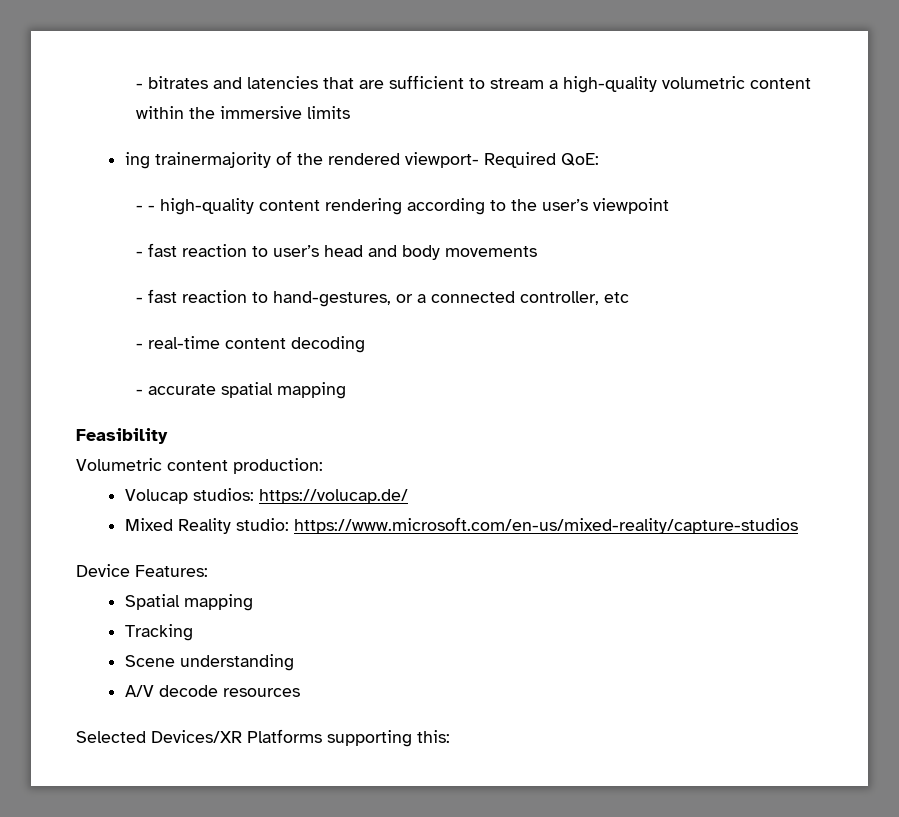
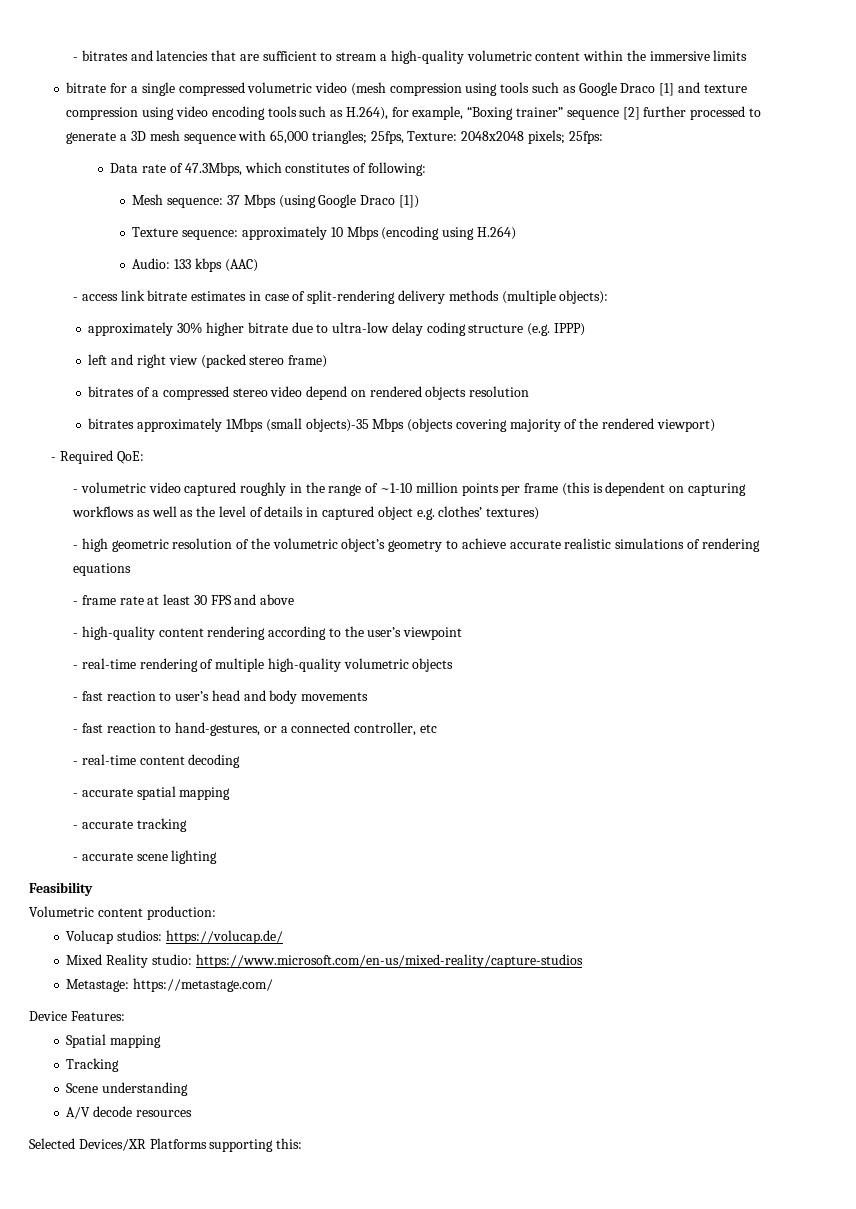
- ing trainermajority of the rendered viewport- Required QoE:
+ bitrate for a single compressed volumetric video (mesh compression using tools such as Google Draco [1] and texture compression using video encoding tools such as H.264), for example, “Boxing trainer” sequence [2] further processed to generate a 3D mesh sequence with 65,000 triangles; 25fps, Texture: 2048x2048 pixels; 25fps:
+ Data rate of 47.3Mbps, which constitutes of following:
+ Mesh sequence: 37 Mbps (using Google Draco [1])
+ Texture sequence: approximately 10 Mbps (encoding using H.264)
+ Audio: 133 kbps (AAC)
+ - access link bitrate estimates in case of split-rendering delivery methods (multiple objects):
+ approximately 30% higher bitrate due to ultra-low delay coding structure (e.g. IPPP)
+ left and right view (packed stereo frame)
+ bitrates of a compressed stereo video depend on rendered objects resolution
+ bitrates approximately 1Mbps (small objects)-35 Mbps (objects covering majority of the rendered viewport)
+ - Required QoE:
- - - high-quality content rendering according to the user’s viewpoint
+ - volumetric video captured roughly in the range of ~1-10 million points per frame (this is dependent on capturing workflows as well as the level of details in captured object e.g. clothes’ textures)
+ - high geometric resolution of the volumetric object’s geometry to achieve accurate realistic simulations of rendering equations
+ - frame rate at least 30 FPS and above
+ - high-quality content rendering according to the user’s viewpoint
+ - real-time rendering of multiple high-quality volumetric objects
+ - accurate tracking
+ - accurate scene lighting
+ Metastage: https://metastage.com/

